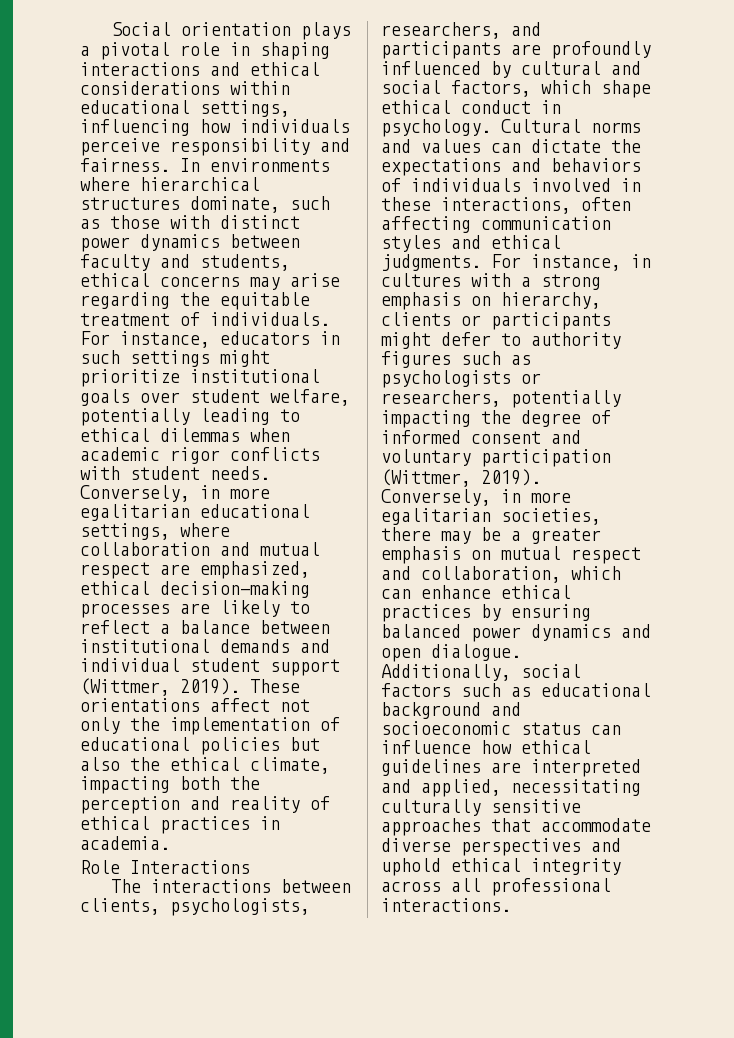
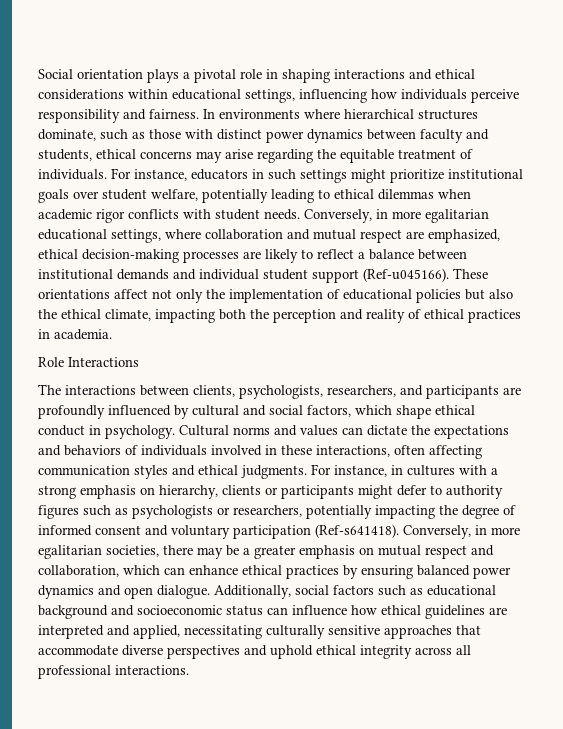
- Conversely, in more egalitarian educational settings, where collaboration and mutual respect are emphasized, ethical decision-making processes are likely to reflect a balance between institutional demands and individual student support (Wittmer, 2019).
+ Conversely, in more egalitarian educational settings, where collaboration and mutual respect are emphasized, ethical decision-making processes are likely to reflect a balance between institutional demands and individual student support (Ref-u045166).
- For instance, in cultures with a strong emphasis on hierarchy, clients or participants might defer to authority figures such as psychologists or researchers, potentially impacting the degree of informed consent and voluntary participation (Wittmer, 2019).
+ For instance, in cultures with a strong emphasis on hierarchy, clients or participants might defer to authority figures such as psychologists or researchers, potentially impacting the degree of informed consent and voluntary participation (Ref-s641418).

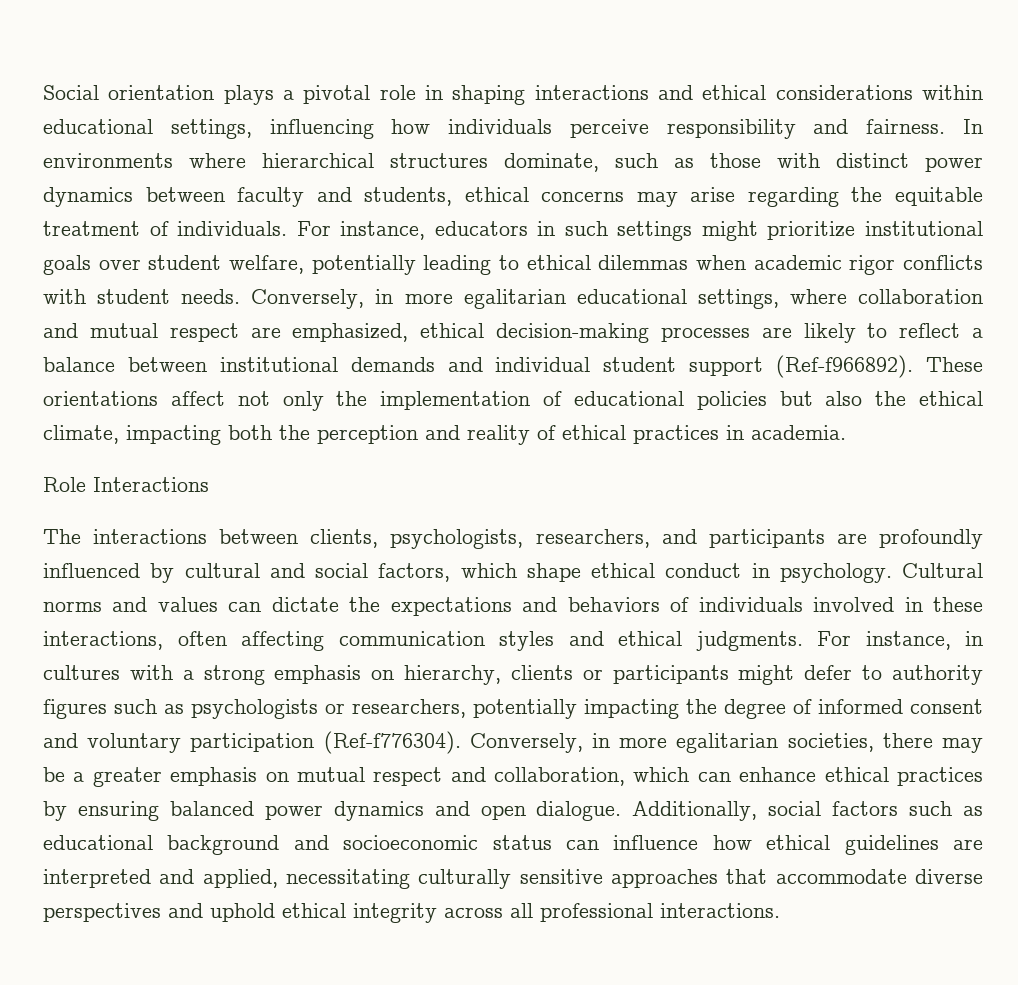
- Conversely, in more egalitarian educational settings, where collaboration and mutual respect are emphasized, ethical decision-making processes are likely to reflect a balance between institutional demands and individual student support (Ref-u045166).
+ Conversely, in more egalitarian educational settings, where collaboration and mutual respect are emphasized, ethical decision-making processes are likely to reflect a balance between institutional demands and individual student support (Ref-f966892).
- For instance, in cultures with a strong emphasis on hierarchy, clients or participants might defer to authority figures such as psychologists or researchers, potentially impacting the degree of informed consent and voluntary participation (Ref-s641418).
+ For instance, in cultures with a strong emphasis on hierarchy, clients or participants might defer to authority figures such as psychologists or researchers, potentially impacting the degree of informed consent and voluntary participation (Ref-f776304).

